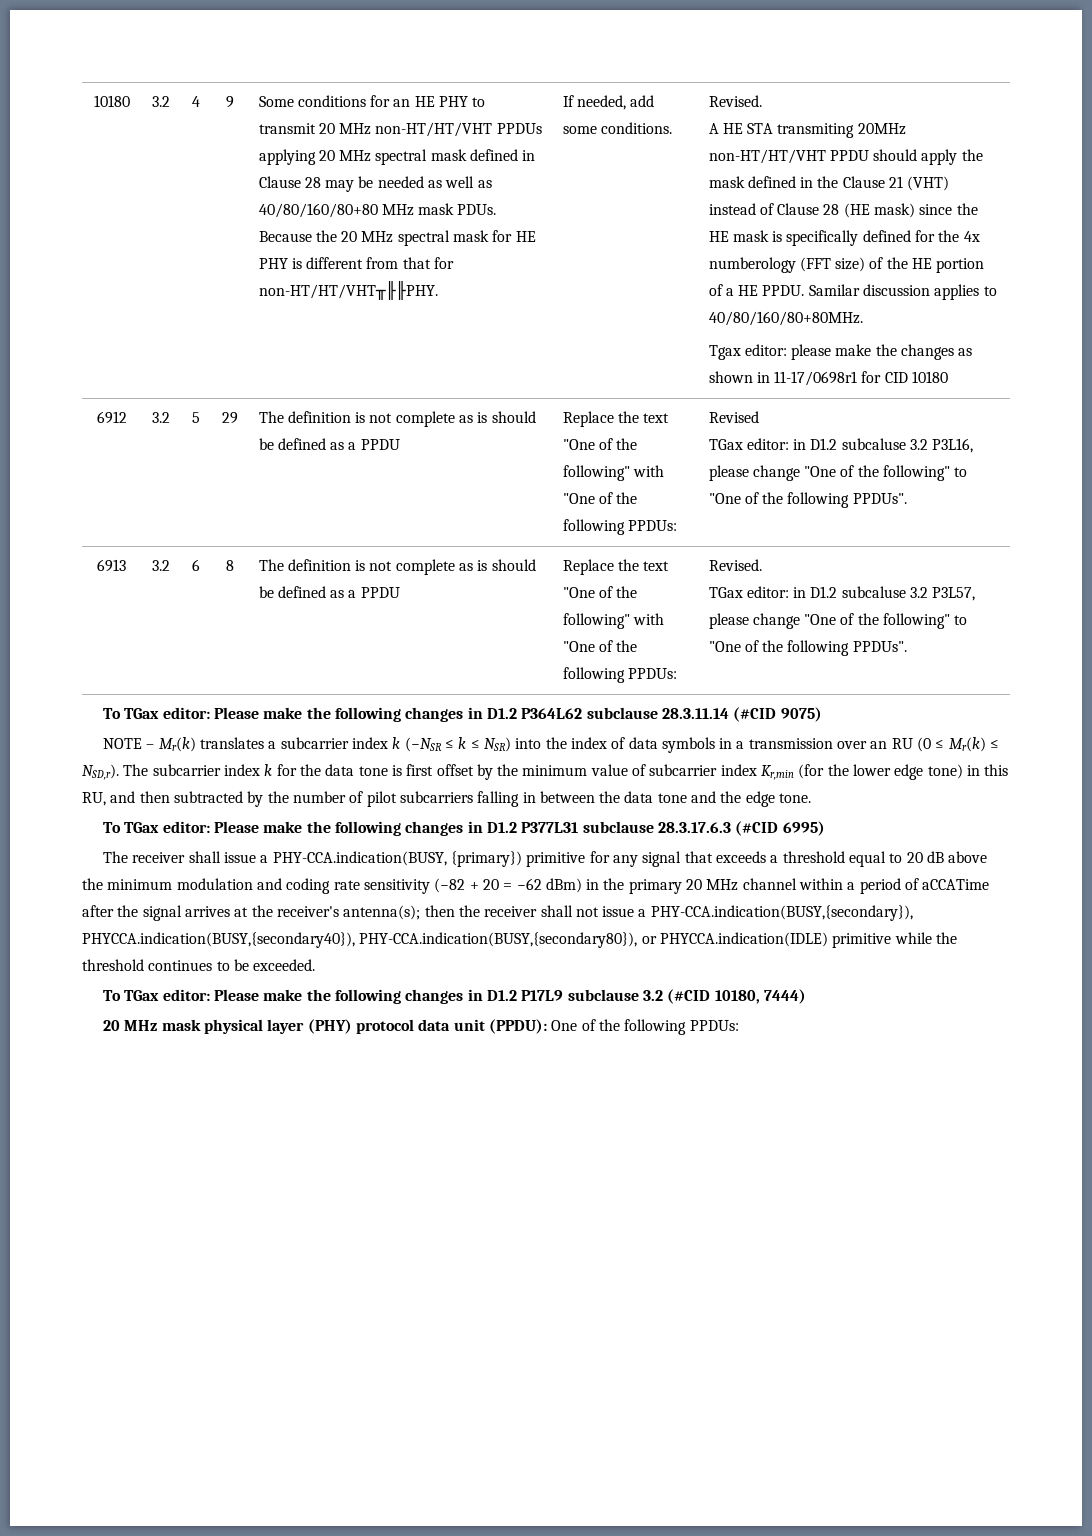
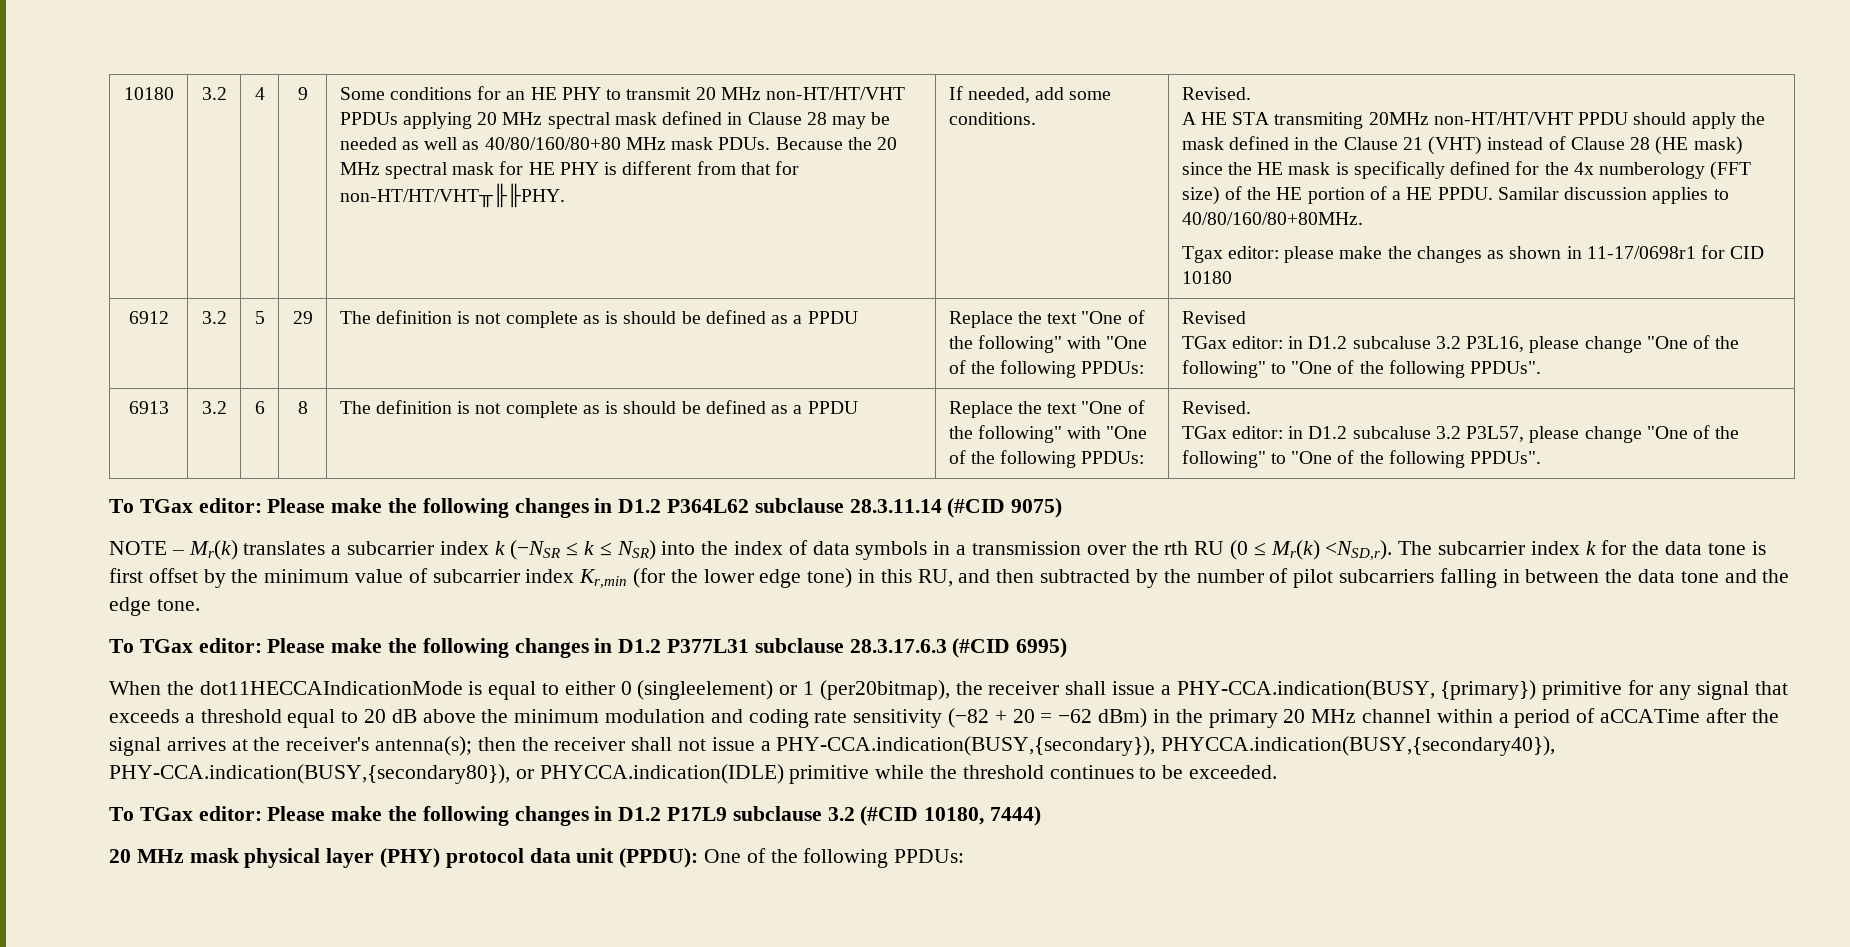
- NOTE – Mr(k) translates a subcarrier index k (−NSR ≤ k ≤ NSR) into the index of data symbols in a transmission over an RU (0 ≤ Mr(k) ≤ NSD,r).
+ NOTE – Mr(k) translates a subcarrier index k (−NSR ≤ k ≤ NSR) into the index of data symbols in a transmission over the rth RU (0 ≤ Mr(k) <NSD,r).
- The receiver shall issue a PHY-CCA.indication(BUSY, {primary}) primitive for any signal that exceeds a threshold equal to 20 dB above the minimum modulation and coding rate sensitivity (−82 + 20 = −62 dBm) in the primary 20 MHz channel within a period of aCCATime after the signal arrives at the receiver's antenna(s);
+ When the dot11HECCAIndicationMode is equal to either 0 (singleelement) or 1 (per20bitmap), the receiver shall issue a PHY-CCA.indication(BUSY, {primary}) primitive for any signal that exceeds a threshold equal to 20 dB above the minimum modulation and coding rate sensitivity (−82 + 20 = −62 dBm) in the primary 20 MHz channel within a period of aCCATime after the signal arrives at the receiver's antenna(s);

